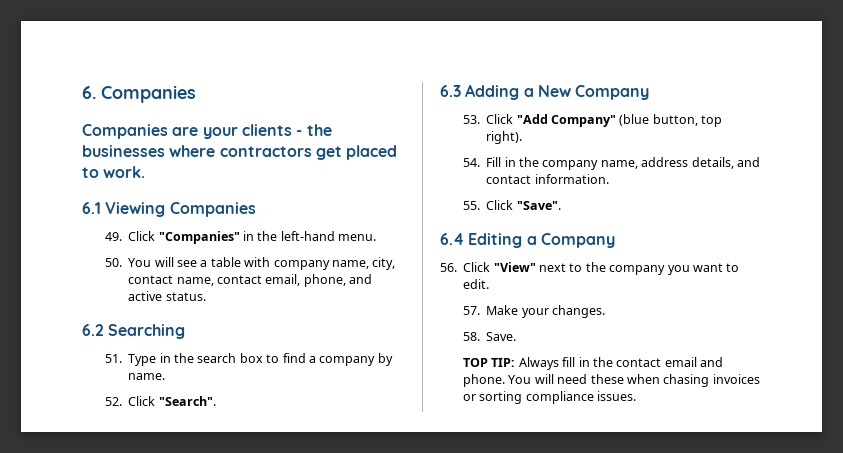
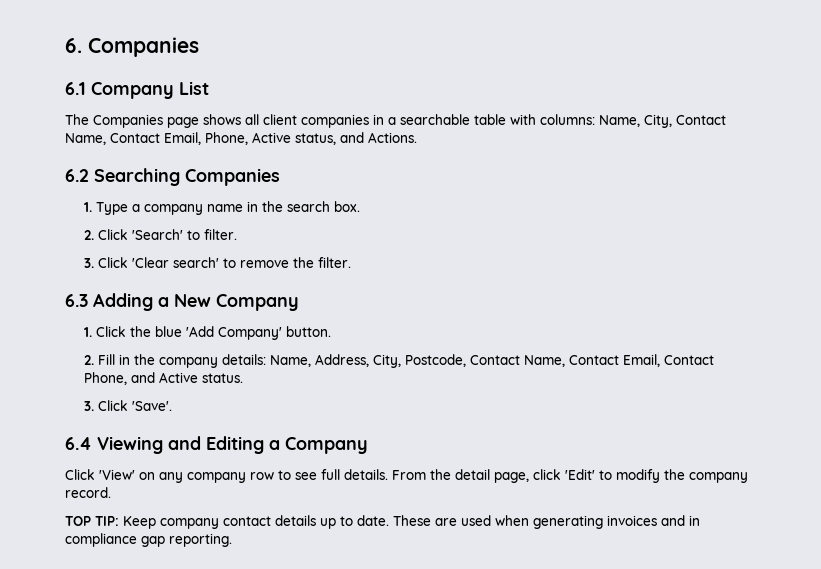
- Companies are your clients - the businesses where contractors get placed to work.
- 6.1 Viewing Companies
- 49. Click "Companies" in the left-hand menu.
- 50. You will see a table with company name, city, contact name, contact email, phone, and active status.
- 6.2 Searching
- 51. Type in the search box to find a company by name.
- 52. Click "Search".
+ 6.1 Company List
+ The Companies page shows all client companies in a searchable table with columns: Name, City, Contact Name, Contact Email, Phone, Active status, and Actions.
+ 6.2 Searching Companies
+ 1. Type a company name in the search box.
+ 2. Click 'Search' to filter.
+ 3. Click 'Clear search' to remove the filter.
- 53. Click "Add Company" (blue button, top right).
- 54. Fill in the company name, address details, and contact information.
- 55. Click "Save".
+ 1. Click the blue 'Add Company' button.
+ 2. Fill in the company details: Name, Address, City, Postcode, Contact Name, Contact Email, Contact Phone, and Active status.
+ 3. Click 'Save'.
- 6.4 Editing a Company
+ 6.4 Viewing and Editing a Company
- 56. Click "View" next to the company you want to edit.
- 57. Make your changes.
- 58. Save.
- TOP TIP: Always fill in the contact email and phone. You will need these when chasing invoices or sorting compliance issues.
+ Click 'View' on any company row to see full details. From the detail page, click 'Edit' to modify the company record.
+ TOP TIP: Keep company contact details up to date. These are used when generating invoices and in compliance gap reporting.

